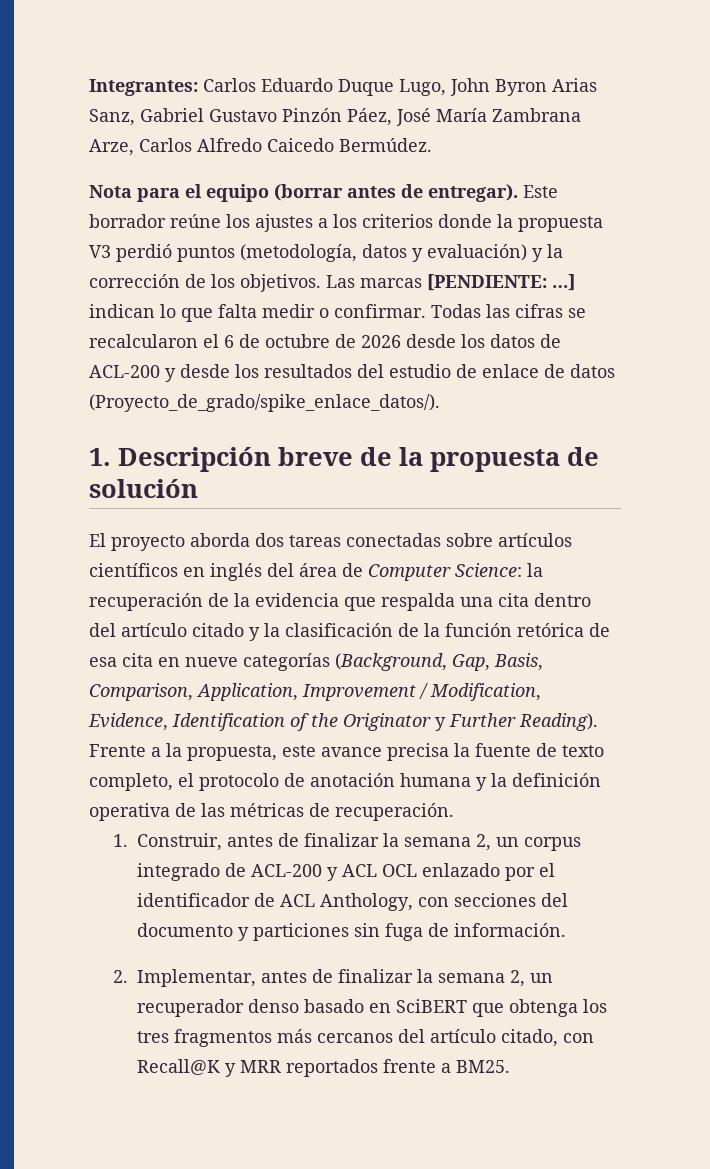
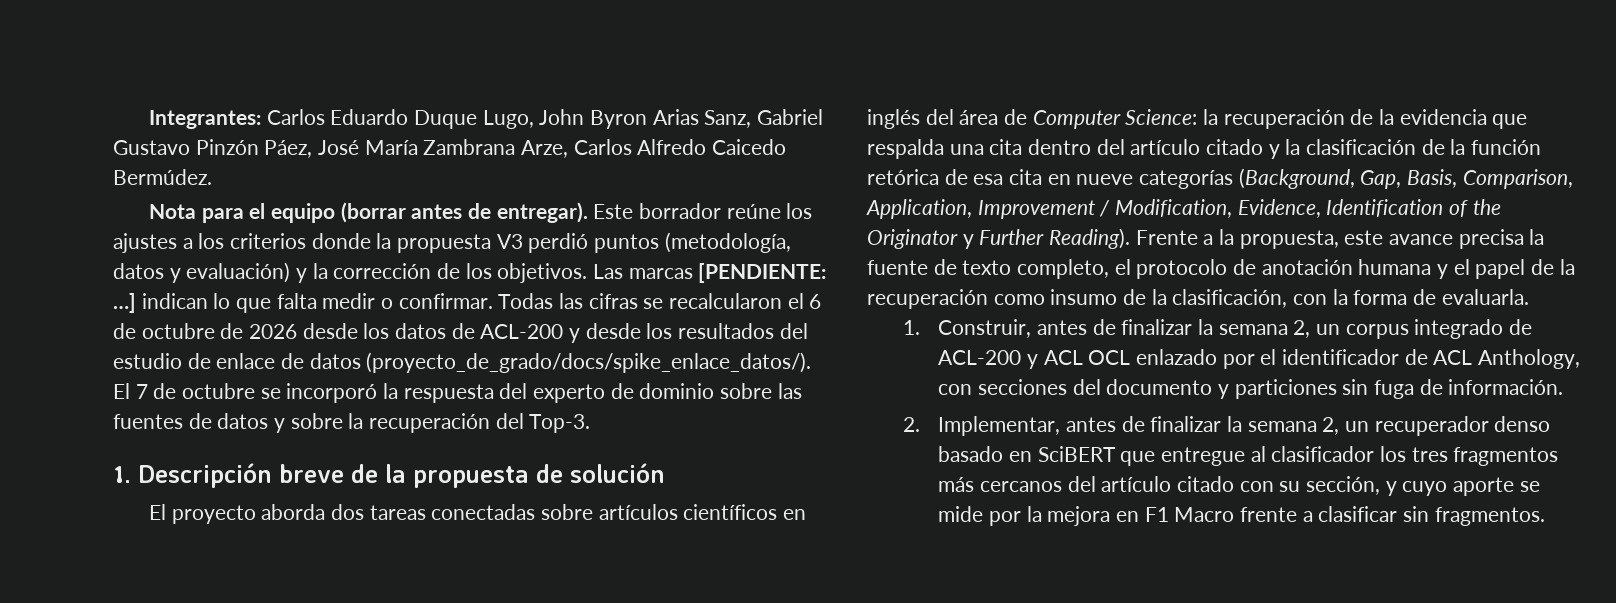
- Todas las cifras se recalcularon el 6 de octubre de 2026 desde los datos de ACL-200 y desde los resultados del estudio de enlace de datos (Proyecto_de_grado/spike_enlace_datos/).
+ Todas las cifras se recalcularon el 6 de octubre de 2026 desde los datos de ACL-200 y desde los resultados del estudio de enlace de datos (proyecto_de_grado/docs/spike_enlace_datos/). El 7 de octubre se incorporó la respuesta del experto de dominio sobre las fuentes de datos y sobre la recuperación del Top-3.
- Frente a la propuesta, este avance precisa la fuente de texto completo, el protocolo de anotación humana y la definición operativa de las métricas de recuperación.
+ Frente a la propuesta, este avance precisa la fuente de texto completo, el protocolo de anotación humana y el papel de la recuperación como insumo de la clasificación, con la forma de evaluarla.
- 2. Implementar, antes de finalizar la semana 2, un recuperador denso basado en SciBERT que obtenga los tres fragmentos más cercanos del artículo citado, con Recall@K y MRR reportados frente a BM25.
+ 2. Implementar, antes de finalizar la semana 2, un recuperador denso basado en SciBERT que entregue al clasificador los tres fragmentos más cercanos del artículo citado con su sección, y cuyo aporte se mide por la mejora en F1 Macro frente a clasificar sin fragmentos.

